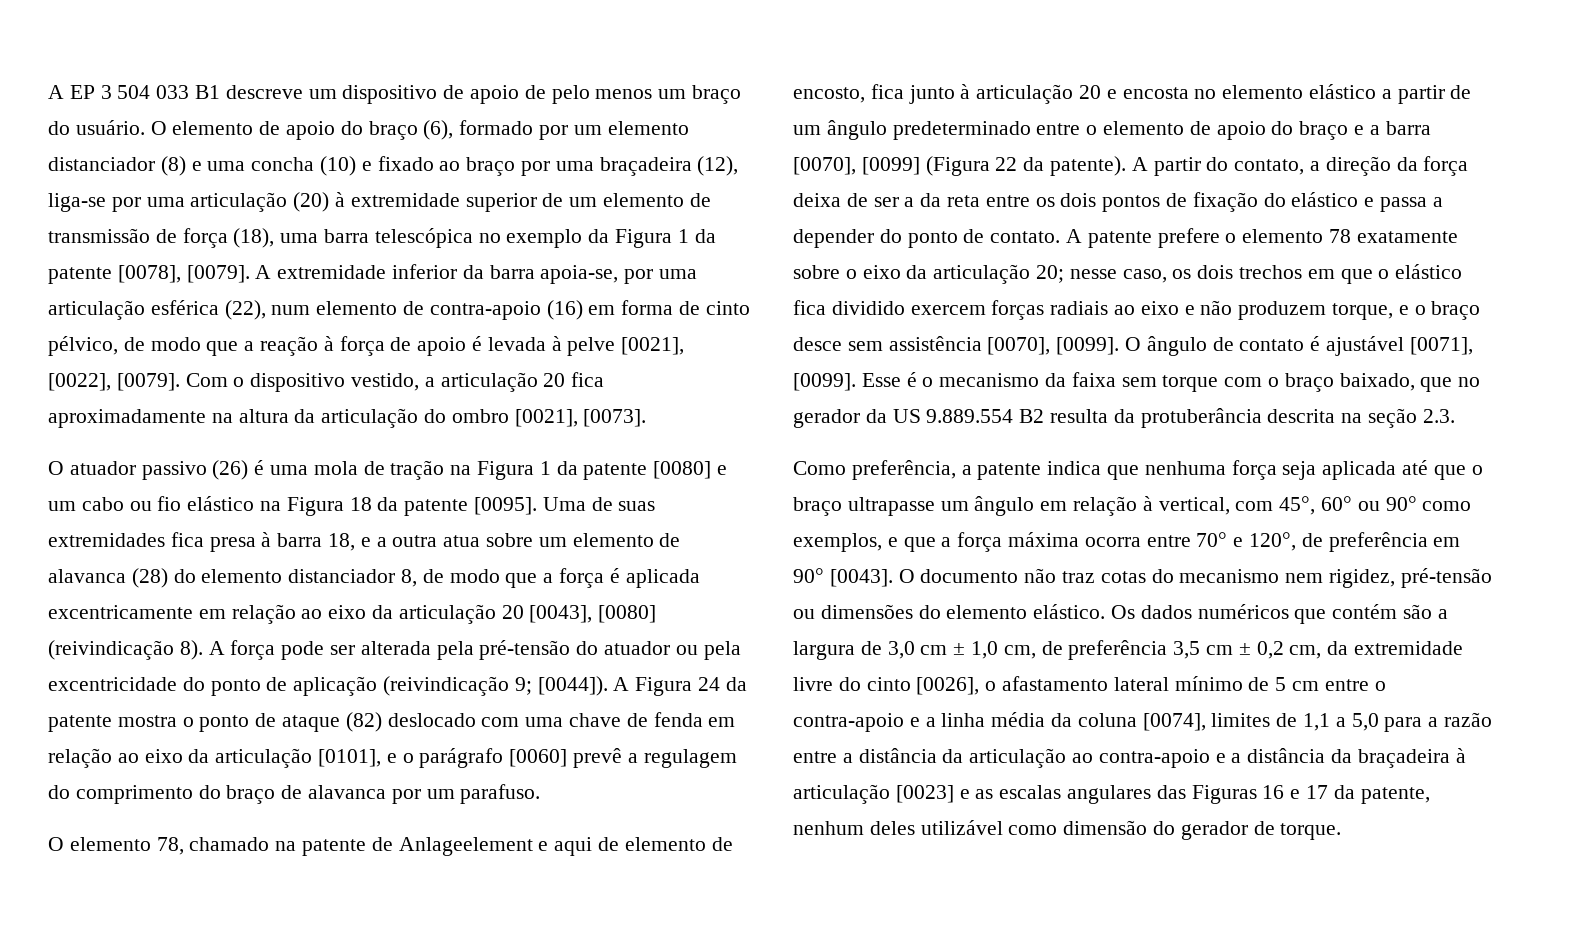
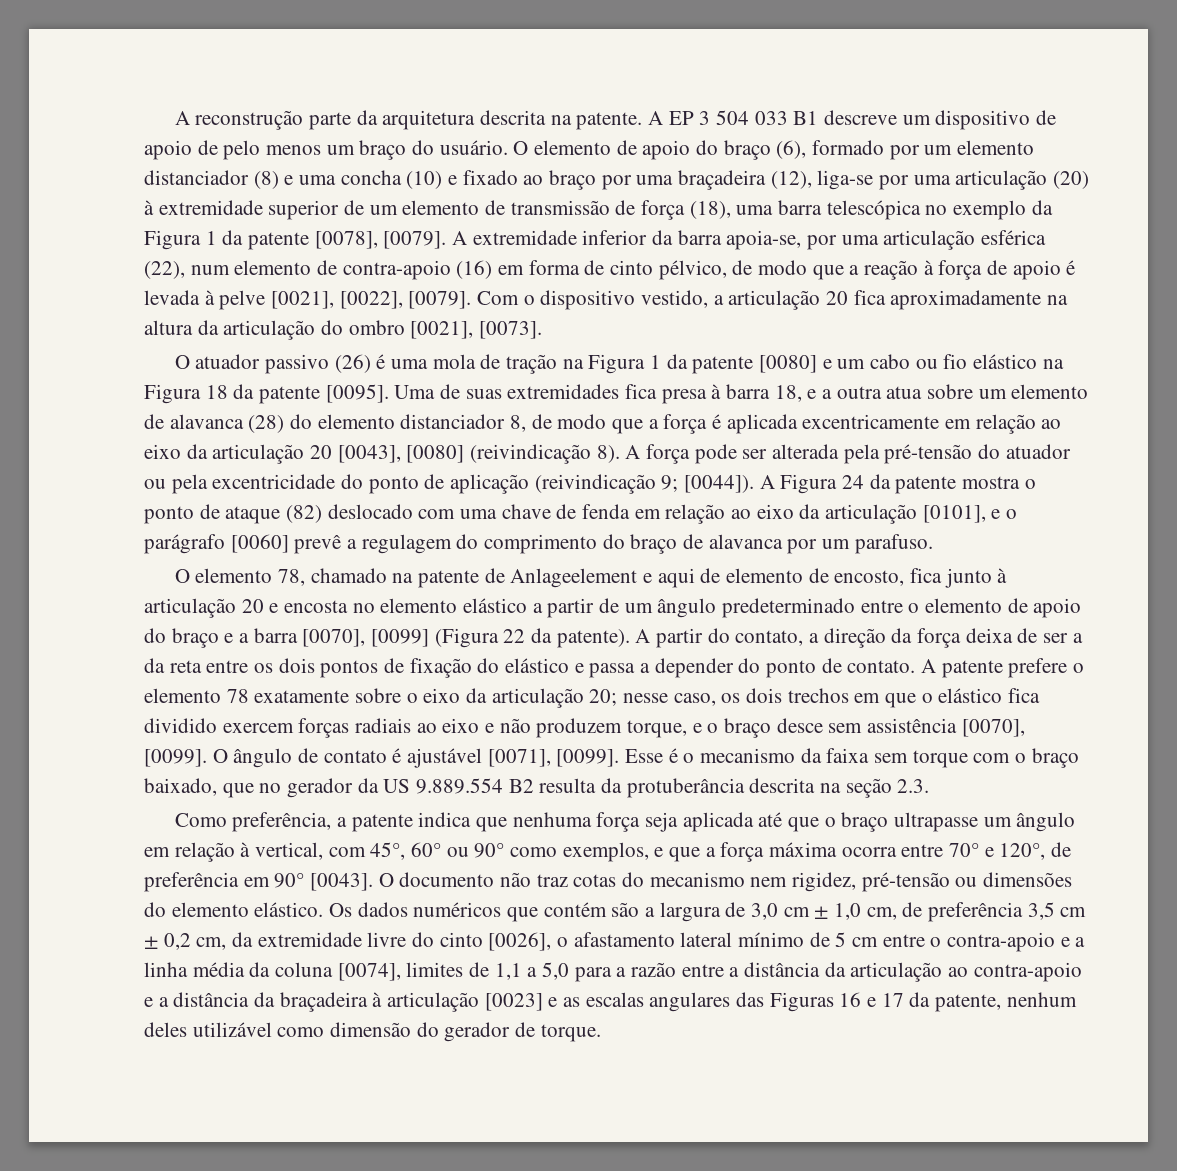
- A EP 3 504 033 B1 descreve um dispositivo de apoio de pelo menos um braço do usuário.
+ A reconstrução parte da arquitetura descrita na patente. A EP 3 504 033 B1 descreve um dispositivo de apoio de pelo menos um braço do usuário.

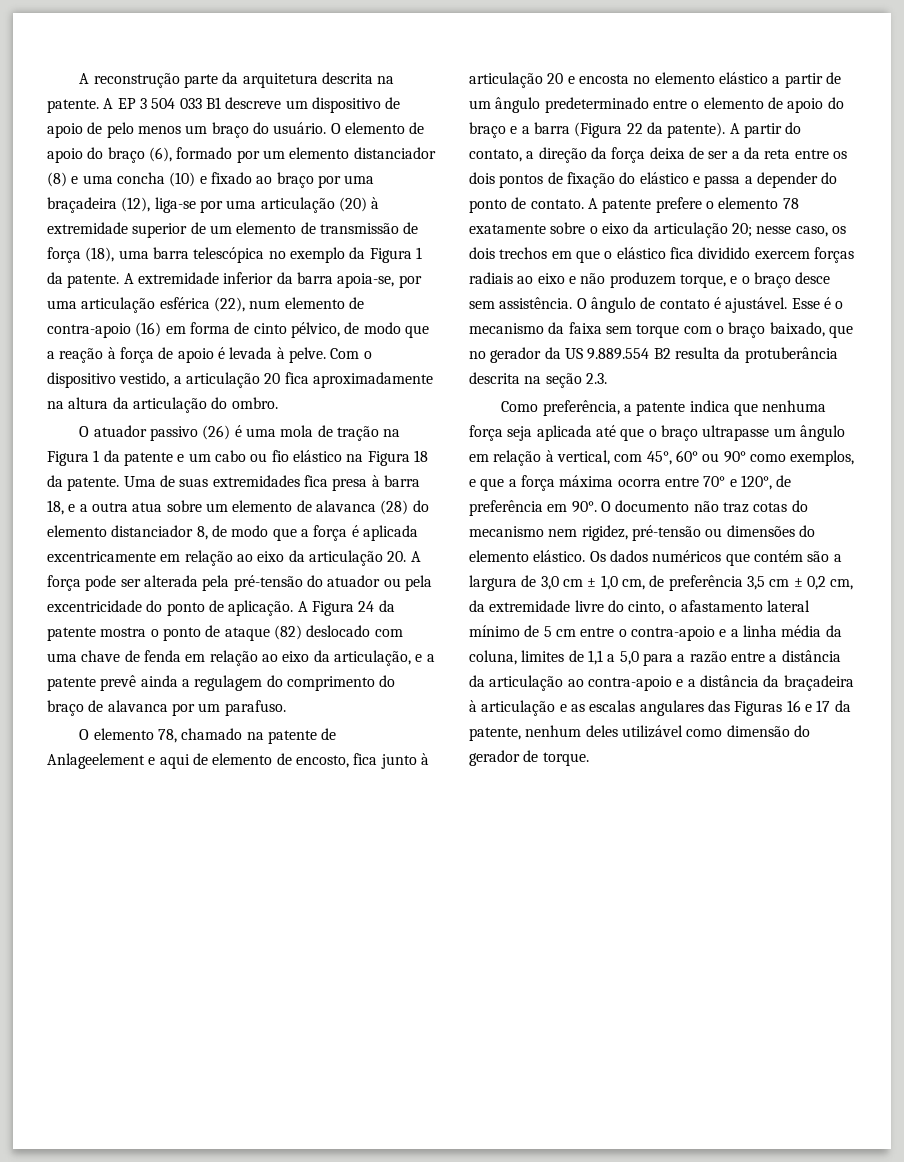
- O elemento de apoio do braço (6), formado por um elemento distanciador (8) e uma concha (10) e fixado ao braço por uma braçadeira (12), liga-se por uma articulação (20) à extremidade superior de um elemento de transmissão de força (18), uma barra telescópica no exemplo da Figura 1 da patente [0078], [0079].
+ O elemento de apoio do braço (6), formado por um elemento distanciador (8) e uma concha (10) e fixado ao braço por uma braçadeira (12), liga-se por uma articulação (20) à extremidade superior de um elemento de transmissão de força (18), uma barra telescópica no exemplo da Figura 1 da patente.
- A extremidade inferior da barra apoia-se, por uma articulação esférica (22), num elemento de contra-apoio (16) em forma de cinto pélvico, de modo que a reação à força de apoio é levada à pelve [0021], [0022], [0079].
+ A extremidade inferior da barra apoia-se, por uma articulação esférica (22), num elemento de contra-apoio (16) em forma de cinto pélvico, de modo que a reação à força de apoio é levada à pelve.
- Com o dispositivo vestido, a articulação 20 fica aproximadamente na altura da articulação do ombro [0021], [0073].
+ Com o dispositivo vestido, a articulação 20 fica aproximadamente na altura da articulação do ombro.
- O atuador passivo (26) é uma mola de tração na Figura 1 da patente [0080] e um cabo ou fio elástico na Figura 18 da patente [0095].
+ O atuador passivo (26) é uma mola de tração na Figura 1 da patente e um cabo ou fio elástico na Figura 18 da patente.
- Uma de suas extremidades fica presa à barra 18, e a outra atua sobre um elemento de alavanca (28) do elemento distanciador 8, de modo que a força é aplicada excentricamente em relação ao eixo da articulação 20 [0043], [0080] (reivindicação 8). A força pode ser alterada pela pré-tensão do atuador ou pela excentricidade do ponto de aplicação (reivindicação 9; [0044]).
+ Uma de suas extremidades fica presa à barra 18, e a outra atua sobre um elemento de alavanca (28) do elemento distanciador 8, de modo que a força é aplicada excentricamente em relação ao eixo da articulação 20. A força pode ser alterada pela pré-tensão do atuador ou pela excentricidade do ponto de aplicação.
- A Figura 24 da patente mostra o ponto de ataque (82) deslocado com uma chave de fenda em relação ao eixo da articulação [0101], e o parágrafo [0060] prevê a regulagem do comprimento do braço de alavanca por um parafuso.
+ A Figura 24 da patente mostra o ponto de ataque (82) deslocado com uma chave de fenda em relação ao eixo da articulação, e a patente prevê ainda a regulagem do comprimento do braço de alavanca por um parafuso.
- O elemento 78, chamado na patente de Anlageelement e aqui de elemento de encosto, fica junto à articulação 20 e encosta no elemento elástico a partir de um ângulo predeterminado entre o elemento de apoio do braço e a barra [0070], [0099] (Figura 22 da patente).
+ O elemento 78, chamado na patente de Anlageelement e aqui de elemento de encosto, fica junto à articulação 20 e encosta no elemento elástico a partir de um ângulo predeterminado entre o elemento de apoio do braço e a barra (Figura 22 da patente).
- A patente prefere o elemento 78 exatamente sobre o eixo da articulação 20; nesse caso, os dois trechos em que o elástico fica dividido exercem forças radiais ao eixo e não produzem torque, e o braço desce sem assistência [0070], [0099].
+ A patente prefere o elemento 78 exatamente sobre o eixo da articulação 20; nesse caso, os dois trechos em que o elástico fica dividido exercem forças radiais ao eixo e não produzem torque, e o braço desce sem assistência.
- O ângulo de contato é ajustável [0071], [0099].
+ O ângulo de contato é ajustável.
- Como preferência, a patente indica que nenhuma força seja aplicada até que o braço ultrapasse um ângulo em relação à vertical, com 45°, 60° ou 90° como exemplos, e que a força máxima ocorra entre 70° e 120°, de preferência em 90° [0043].
+ Como preferência, a patente indica que nenhuma força seja aplicada até que o braço ultrapasse um ângulo em relação à vertical, com 45°, 60° ou 90° como exemplos, e que a força máxima ocorra entre 70° e 120°, de preferência em 90°.
- Os dados numéricos que contém são a largura de 3,0 cm ± 1,0 cm, de preferência 3,5 cm ± 0,2 cm, da extremidade livre do cinto [0026], o afastamento lateral mínimo de 5 cm entre o contra-apoio e a linha média da coluna [0074], limites de 1,1 a 5,0 para a razão entre a distância da articulação ao contra-apoio e a distância da braçadeira à articulação [0023] e as escalas angulares das Figuras 16 e 17 da patente, nenhum deles utilizável como dimensão do gerador de torque.
+ Os dados numéricos que contém são a largura de 3,0 cm ± 1,0 cm, de preferência 3,5 cm ± 0,2 cm, da extremidade livre do cinto, o afastamento lateral mínimo de 5 cm entre o contra-apoio e a linha média da coluna, limites de 1,1 a 5,0 para a razão entre a distância da articulação ao contra-apoio e a distância da braçadeira à articulação e as escalas angulares das Figuras 16 e 17 da patente, nenhum deles utilizável como dimensão do gerador de torque.

